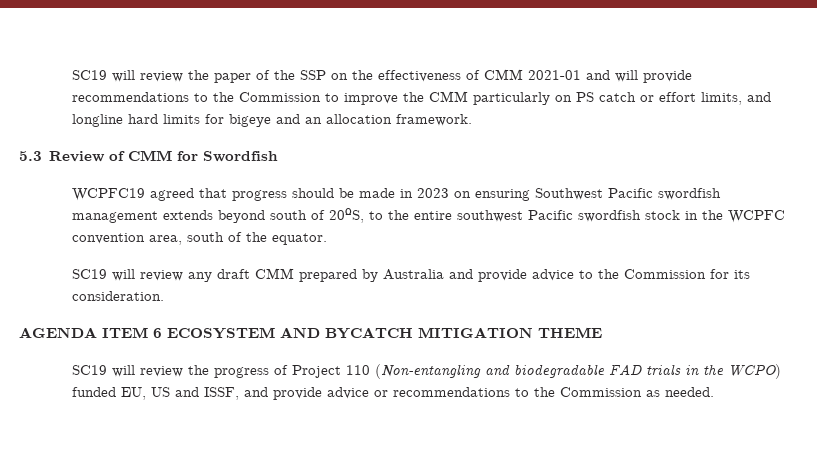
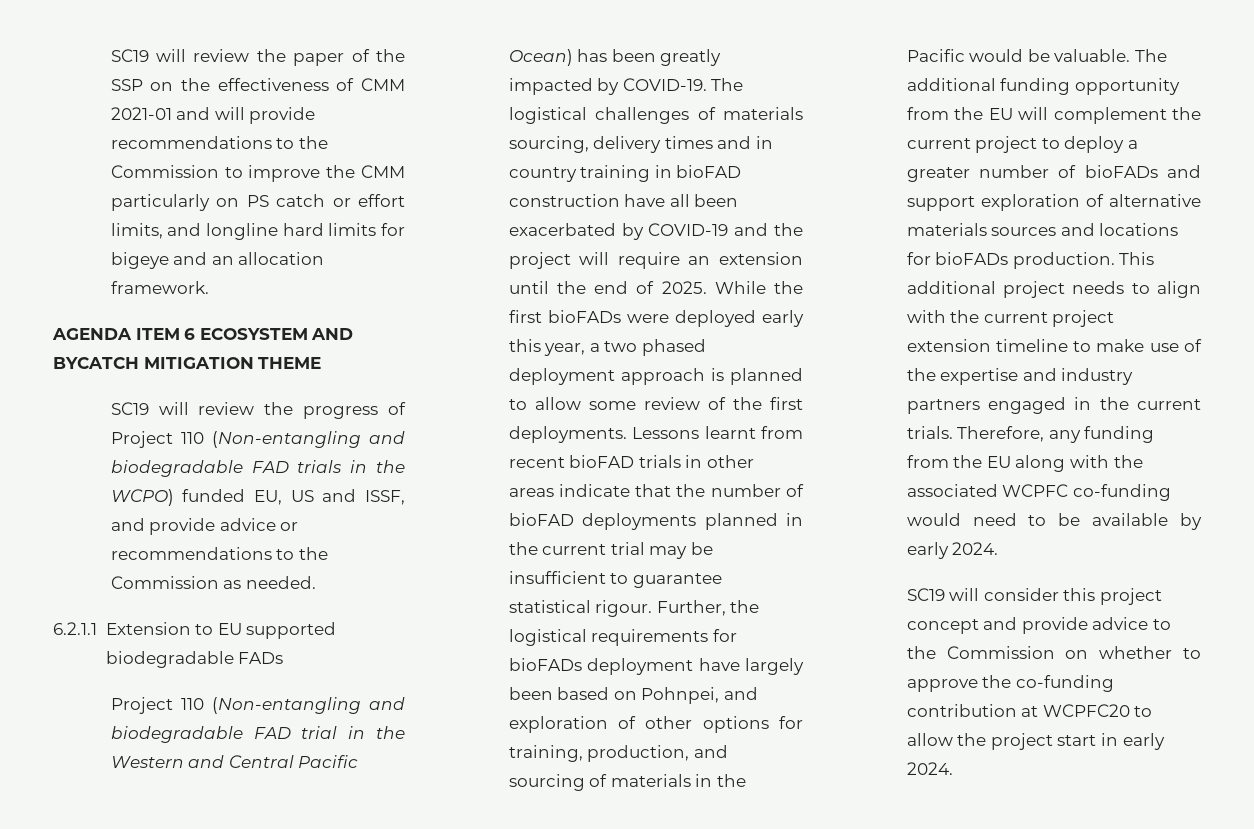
- 5.3 Review of CMM for Swordfish
- WCPFC19 agreed that progress should be made in 2023 on ensuring Southwest Pacific swordfish management extends beyond south of 20ºS, to the entire southwest Pacific swordfish stock in the WCPFC convention area, south of the equator.
- SC19 will review any draft CMM prepared by Australia and provide advice to the Commission for its consideration.
+ 6.2.1.1 Extension to EU supported biodegradable FADs
+ Project 110 (Non-entangling and biodegradable FAD trial in the Western and Central Pacific Ocean) has been greatly impacted by COVID-19. The logistical challenges of materials sourcing, delivery times and in country training in bioFAD construction have all been exacerbated by COVID-19 and the project will require an extension until the end of 2025. While the first bioFADs were deployed early this year, a two phased deployment approach is planned to allow some review of the first deployments. Lessons learnt from recent bioFAD trials in other areas indicate that the number of bioFAD deployments planned in the current trial may be insufficient to guarantee statistical rigour. Further, the logistical requirements for bioFADs deployment have largely been based on Pohnpei, and exploration of other options for training, production, and sourcing of materials in the Pacific would be valuable. The additional funding opportunity from the EU will complement the current project to deploy a greater number of bioFADs and support exploration of alternative materials sources and locations for bioFADs production. This additional project needs to align with the current project extension timeline to make use of the expertise and industry partners engaged in the current trials. Therefore, any funding from the EU along with the associated WCPFC co-funding would need to be available by early 2024.
+ SC19 will consider this project concept and provide advice to the Commission on whether to approve the co-funding contribution at WCPFC20 to allow the project start in early 2024.

